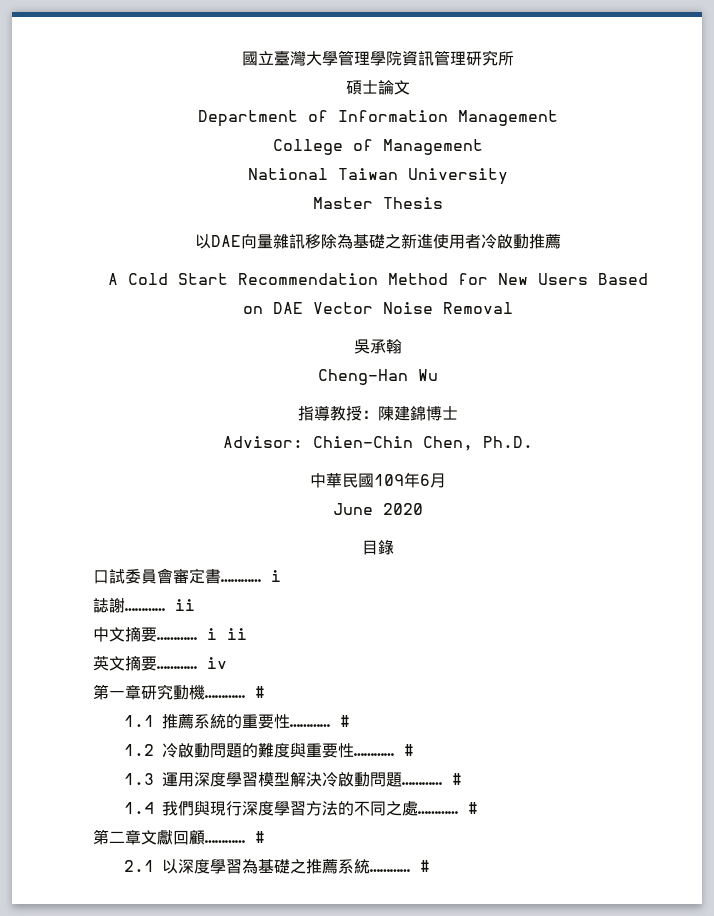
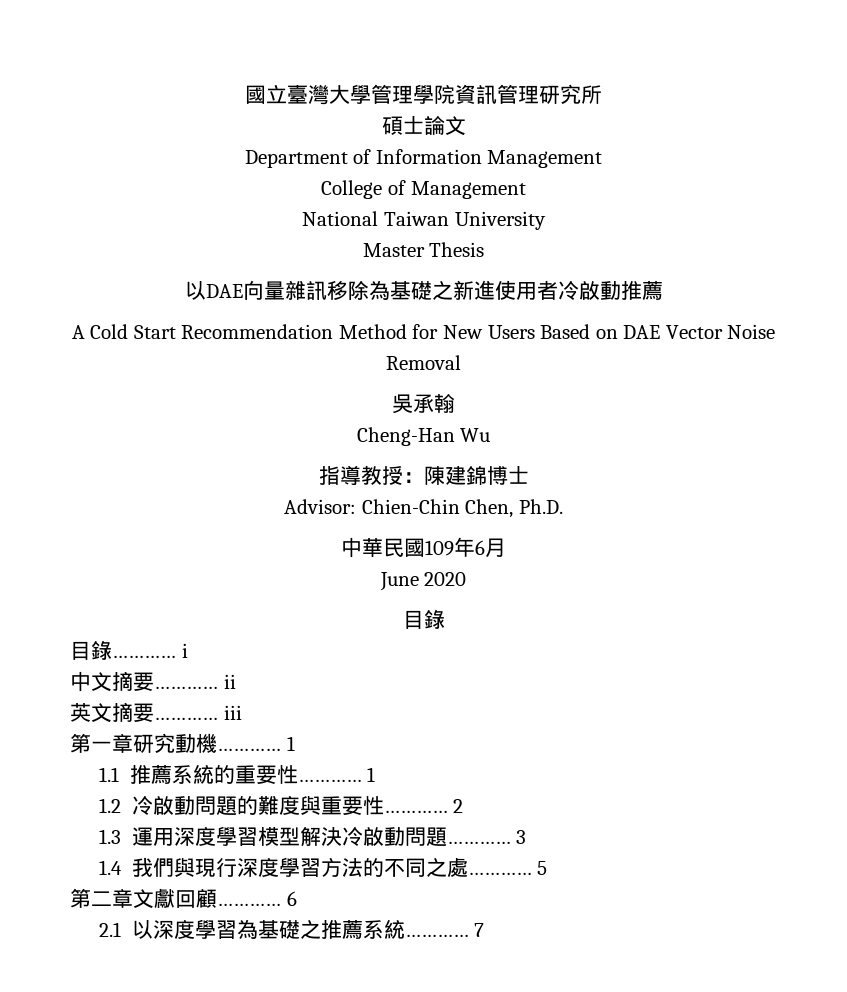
- 口試委員會審定書………… i
- 誌謝………… ii
+ 目錄………… i
- 中文摘要………… i ii
+ 中文摘要………… ii
- 英文摘要………… iv
+ 英文摘要………… iii
- 第一章研究動機………… #
+ 第一章研究動機………… 1
- 1.1推薦系統的重要性………… #
+ 1.1推薦系統的重要性………… 1
- 1.2冷啟動問題的難度與重要性………… #
+ 1.2冷啟動問題的難度與重要性………… 2
- 1.3運用深度學習模型解決冷啟動問題………… #
+ 1.3運用深度學習模型解決冷啟動問題………… 3
- 1.4我們與現行深度學習方法的不同之處………… #
+ 1.4我們與現行深度學習方法的不同之處………… 5
- 第二章文獻回顧………… #
+ 第二章文獻回顧………… 6
- 2.1以深度學習為基礎之推薦系統………… #
+ 2.1以深度學習為基礎之推薦系統………… 7

